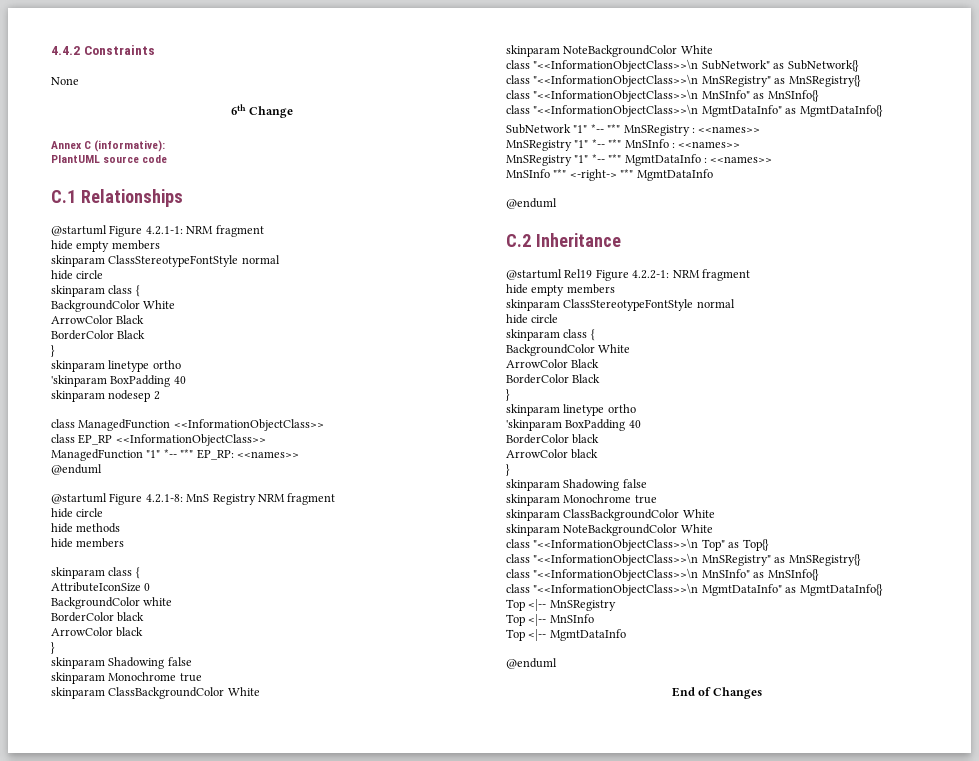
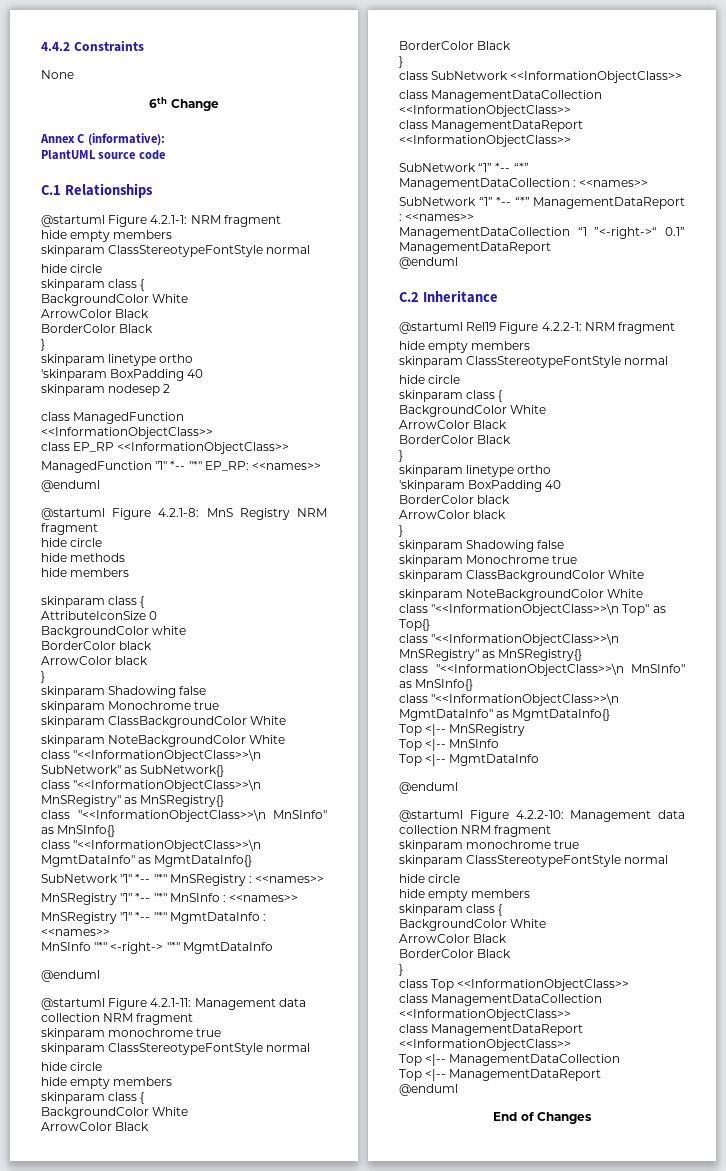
+ @startuml Figure 4.2.1-11: Management data collection NRM fragment
+ skinparam monochrome true
+ skinparam ClassStereotypeFontStyle normal
+ hide circle
+ hide empty members
+ skinparam class {
+ BackgroundColor White
+ ArrowColor Black
+ BorderColor Black
+ }
+ class SubNetwork <<InformationObjectClass>>
+ class ManagementDataCollection <<InformationObjectClass>>
+ class ManagementDataReport <<InformationObjectClass>>
+ SubNetwork “1” *-- “*” ManagementDataCollection : <<names>>
+ SubNetwork “1” *-- “*” ManagementDataReport : <<names>>
+ ManagementDataCollection “1 ”<-right->“ 0.1” ManagementDataReport
+ @enduml
+ @startuml Figure 4.2.2-10: Management data collection NRM fragment
+ skinparam monochrome true
+ skinparam ClassStereotypeFontStyle normal
+ hide circle
+ hide empty members
+ skinparam class {
+ BackgroundColor White
+ ArrowColor Black
+ BorderColor Black
+ }
+ class Top <<InformationObjectClass>>
+ class ManagementDataCollection <<InformationObjectClass>>
+ class ManagementDataReport <<InformationObjectClass>>
+ Top <|-- ManagementDataCollection
+ Top <|-- ManagementDataReport
+ @enduml

